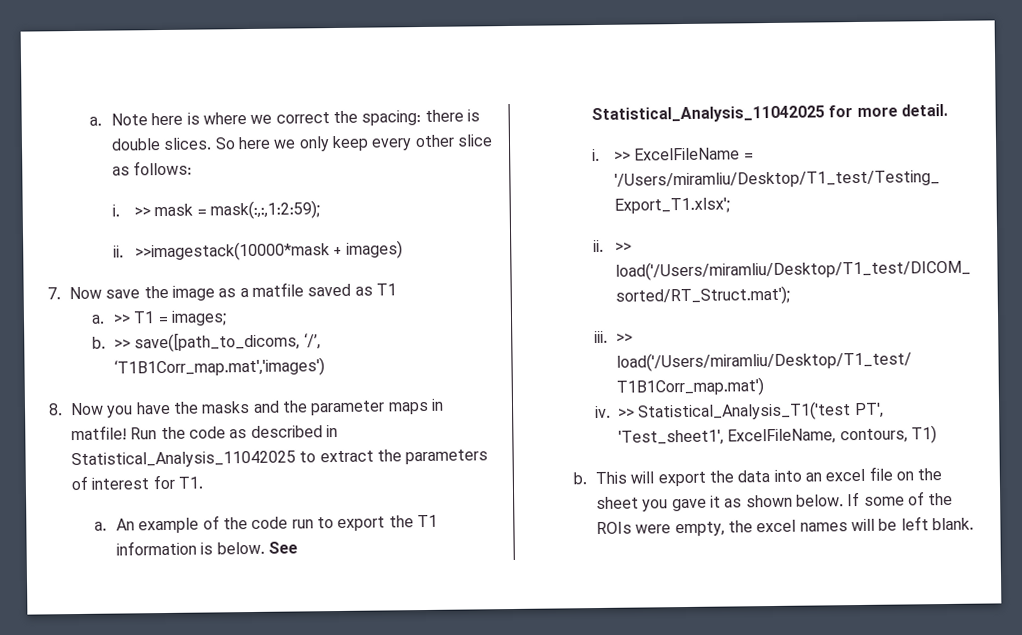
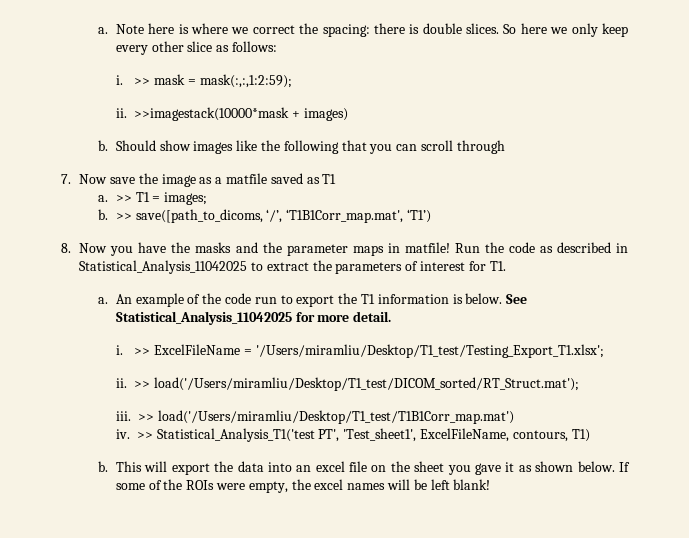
+ b. Should show images like the following that you can scroll through
- >> save([path_to_dicoms, ‘/’, ‘T1B1Corr_map.mat','images')
+ >> save([path_to_dicoms, ‘/’, ‘T1B1Corr_map.mat', ‘T1’)
- If some of the ROIs were empty, the excel names will be left blank.
+ If some of the ROIs were empty, the excel names will be left blank!

